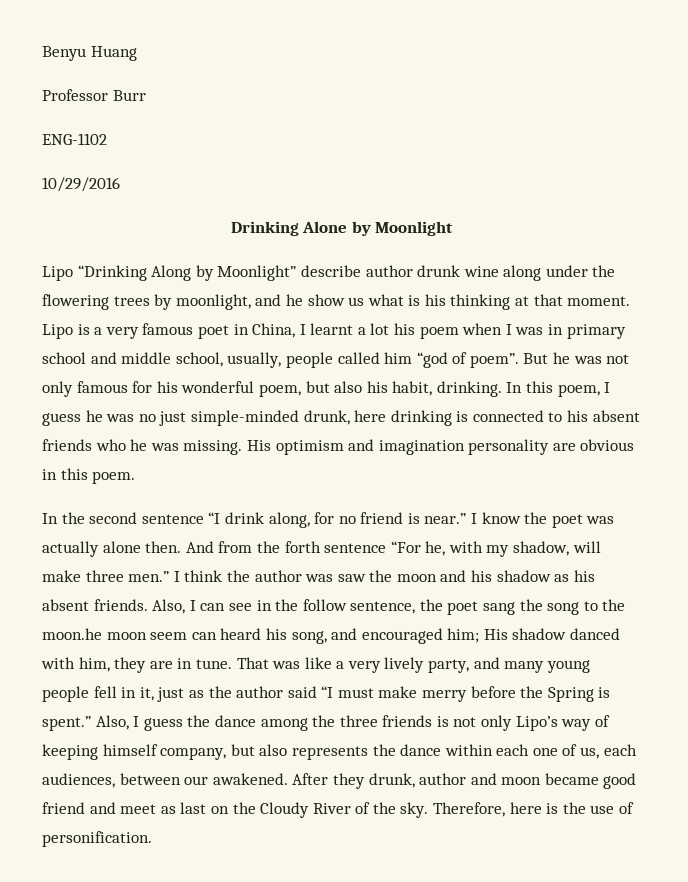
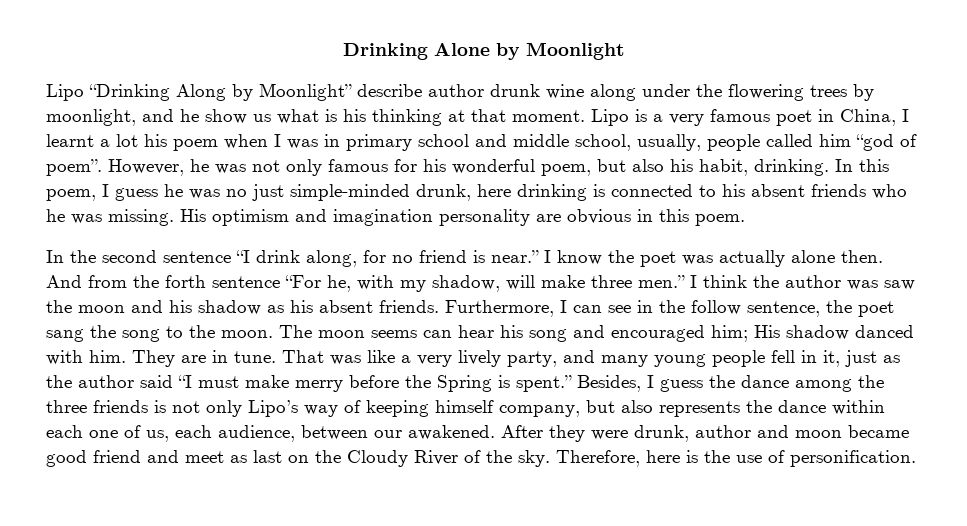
- Benyu Huang
- Professor Burr
- ENG-1102
- 10/29/2016
- But he was not only famous for his wonderful poem, but also his habit, drinking.
+ However, he was not only famous for his wonderful poem, but also his habit, drinking.
- Also, I can see in the follow sentence, the poet sang the song to the moon.he moon seem can heard his song, and encouraged him; His shadow danced with him, they are in tune.
+ Furthermore, I can see in the follow sentence, the poet sang the song to the moon. The moon seems can hear his song and encouraged him; His shadow danced with him. They are in tune.
- Also, I guess the dance among the three friends is not only Lipo’s way of keeping himself company, but also represents the dance within each one of us, each audiences, between our awakened.
+ Besides, I guess the dance among the three friends is not only Lipo’s way of keeping himself company, but also represents the dance within each one of us, each audience, between our awakened.
- After they drunk, author and moon became good friend and meet as last on the Cloudy River of the sky.
+ After they were drunk, author and moon became good friend and meet as last on the Cloudy River of the sky.

